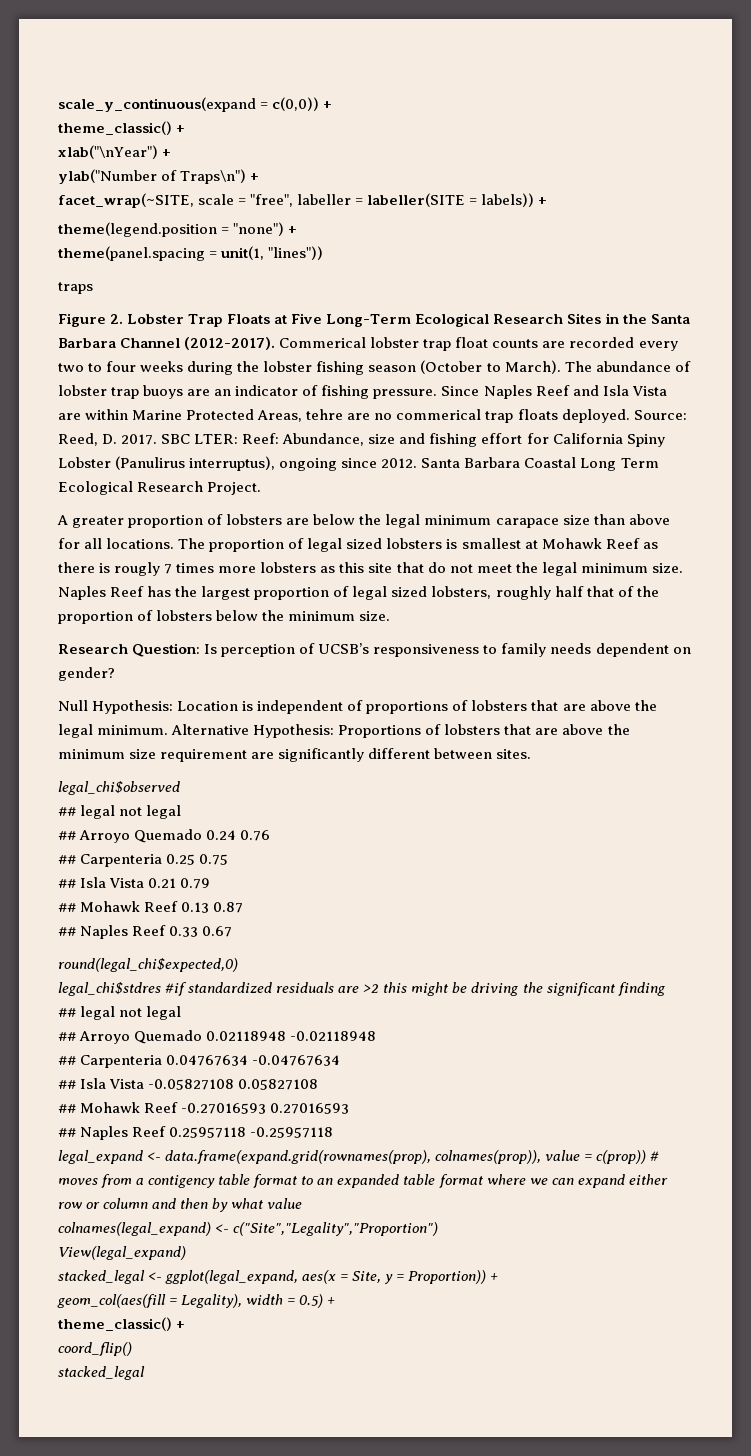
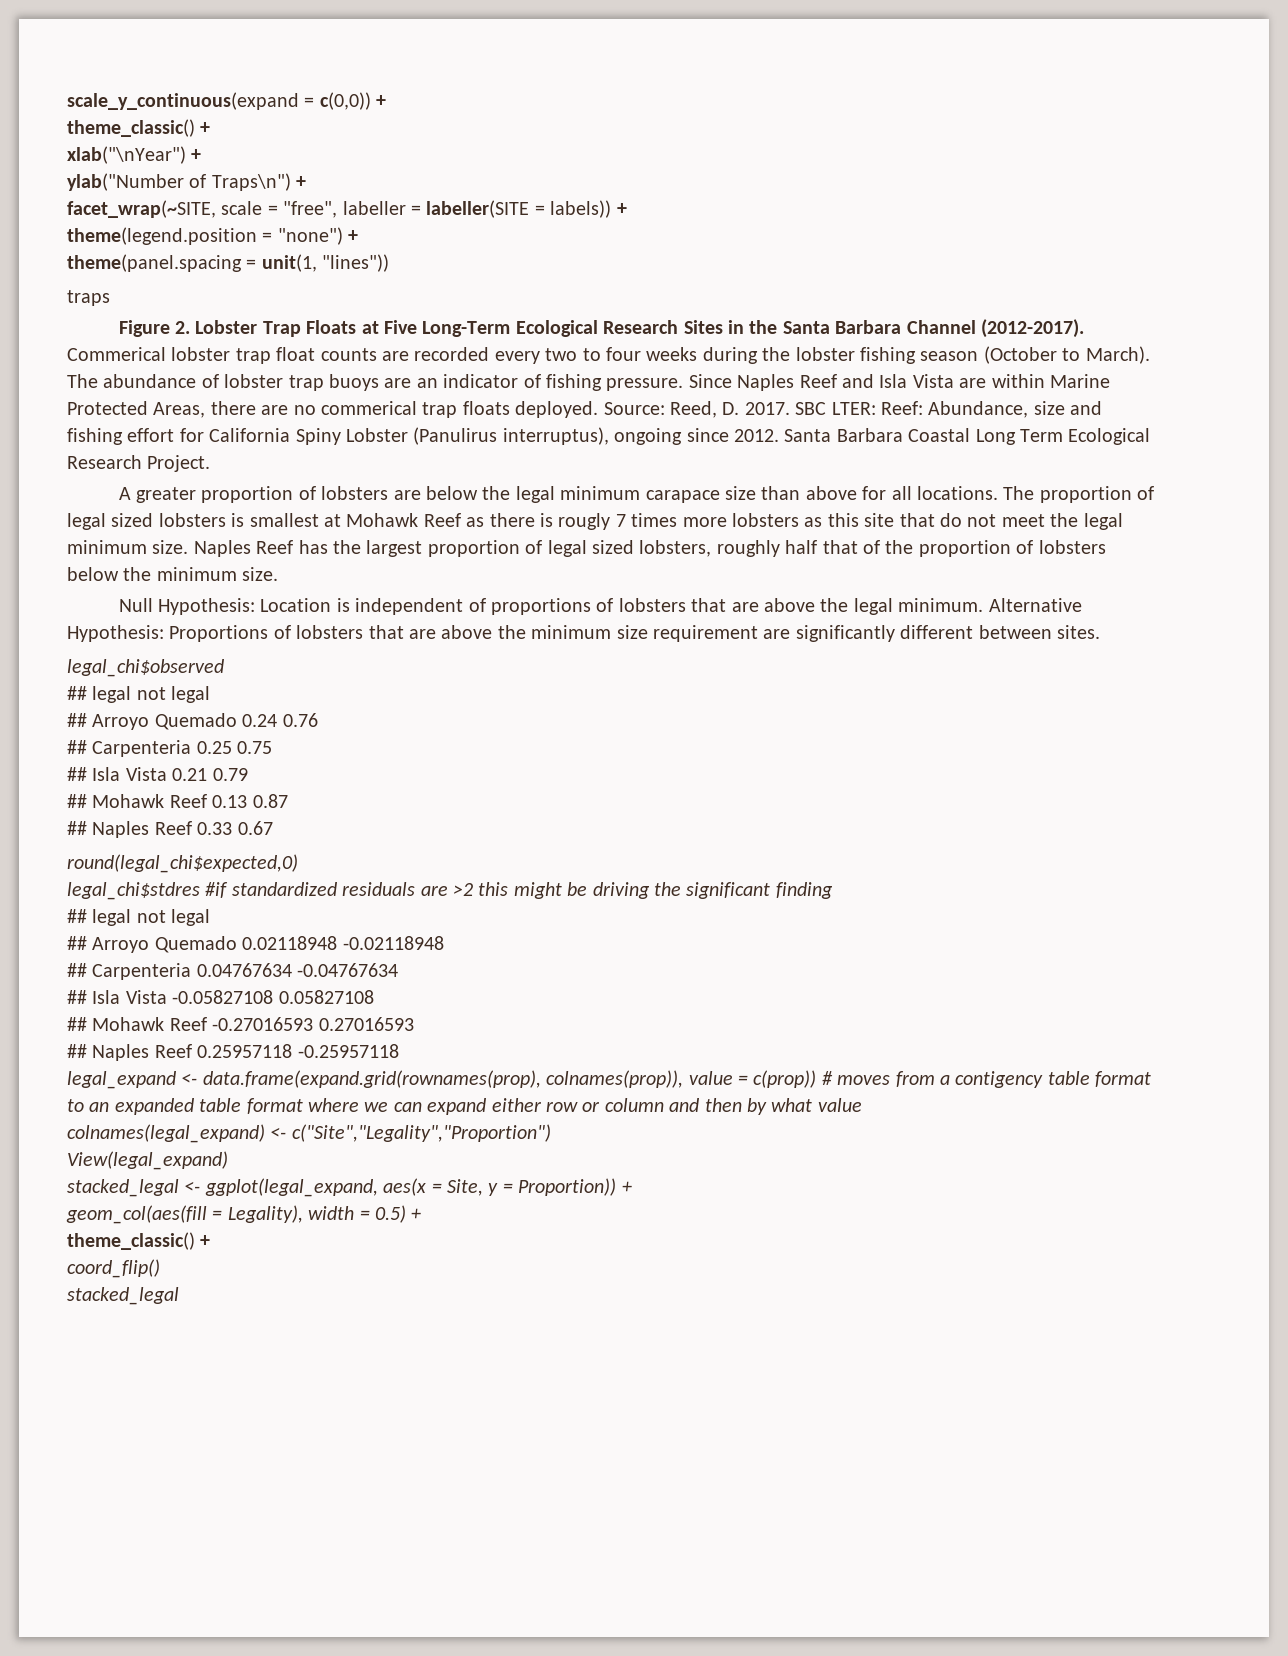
- Since Naples Reef and Isla Vista are within Marine Protected Areas, tehre are no commerical trap floats deployed.
+ Since Naples Reef and Isla Vista are within Marine Protected Areas, there are no commerical trap floats deployed.
- Research Question: Is perception of UCSB’s responsiveness to family needs dependent on gender?

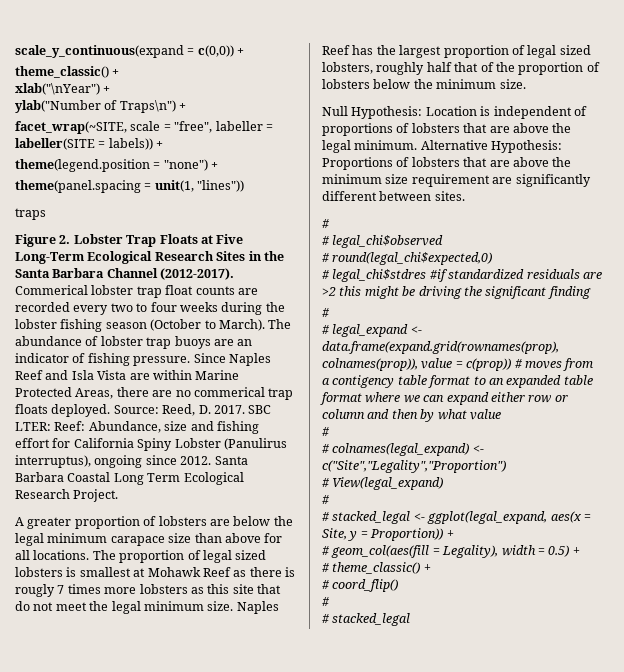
  Alternative Hypothesis: Proportions of lobsters that are above the minimum size requirement are significantly different between sites.
- legal_chi$observed
- ## legal not legal
- ## Arroyo Quemado 0.24 0.76
- ## Carpenteria 0.25 0.75
- ## Isla Vista 0.21 0.79
- ## Mohawk Reef 0.13 0.87
- ## Naples Reef 0.33 0.67
- round(legal_chi$expected,0)
+ #
+ # legal_chi$observed
+ # round(legal_chi$expected,0)
- legal_chi$stdres #if standardized residuals are >2 this might be driving the significant finding
- ## legal not legal
- ## Arroyo Quemado 0.02118948 -0.02118948
- ## Carpenteria 0.04767634 -0.04767634
- ## Isla Vista -0.05827108 0.05827108
- ## Mohawk Reef -0.27016593 0.27016593
- ## Naples Reef 0.25957118 -0.25957118
- legal_expand <- data.frame(expand.grid(rownames(prop), colnames(prop)), value = c(prop)) # moves from a contigency table format to an expanded table format where we can expand either row or column and then by what value
- colnames(legal_expand) <- c("Site","Legality","Proportion")
+ # legal_chi$stdres #if standardized residuals are >2 this might be driving the significant finding
+ #
+ # legal_expand <- data.frame(expand.grid(rownames(prop), colnames(prop)), value = c(prop)) # moves from a contigency table format to an expanded table format where we can expand either row or column and then by what value
+ #
+ # colnames(legal_expand) <- c("Site","Legality","Proportion")
- View(legal_expand)
- stacked_legal <- ggplot(legal_expand, aes(x = Site, y = Proportion)) +
+ # View(legal_expand)
+ #
+ # stacked_legal <- ggplot(legal_expand, aes(x = Site, y = Proportion)) +
- geom_col(aes(fill = Legality), width = 0.5) +
- theme_classic() +
- coord_flip()
- stacked_legal
+ # geom_col(aes(fill = Legality), width = 0.5) +
+ # theme_classic() +
+ # coord_flip()
+ #
+ # stacked_legal

